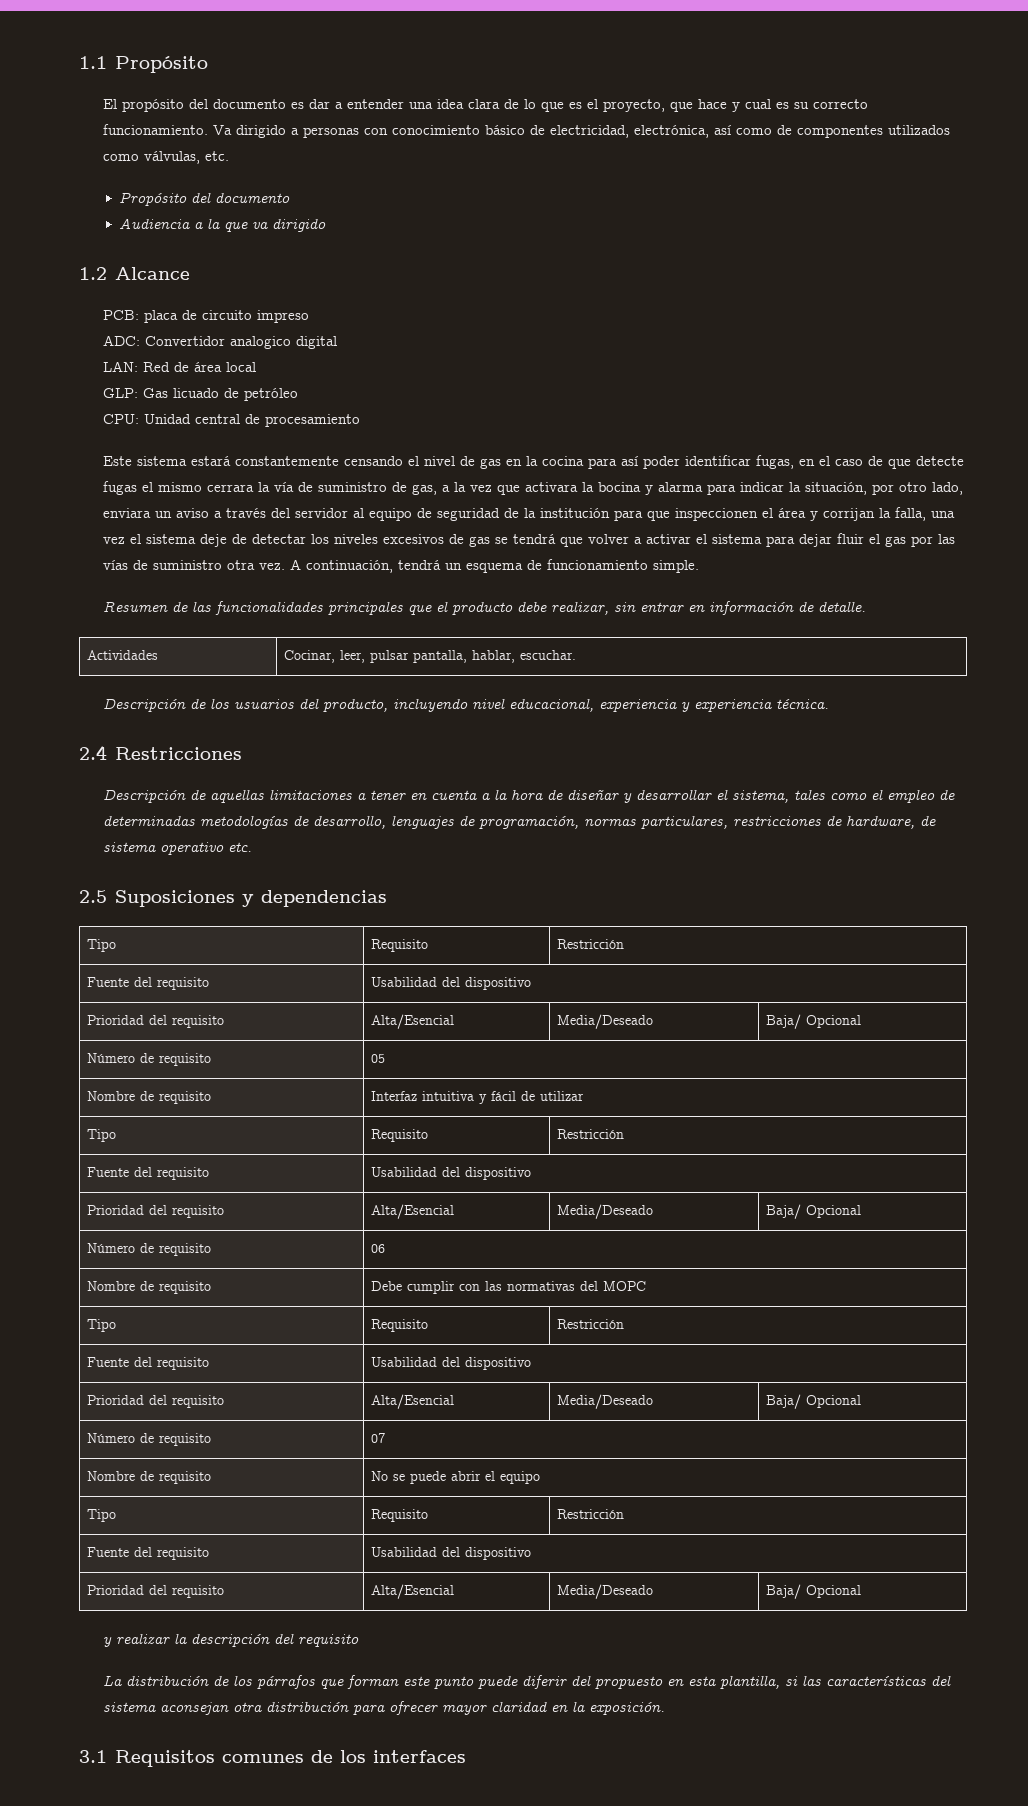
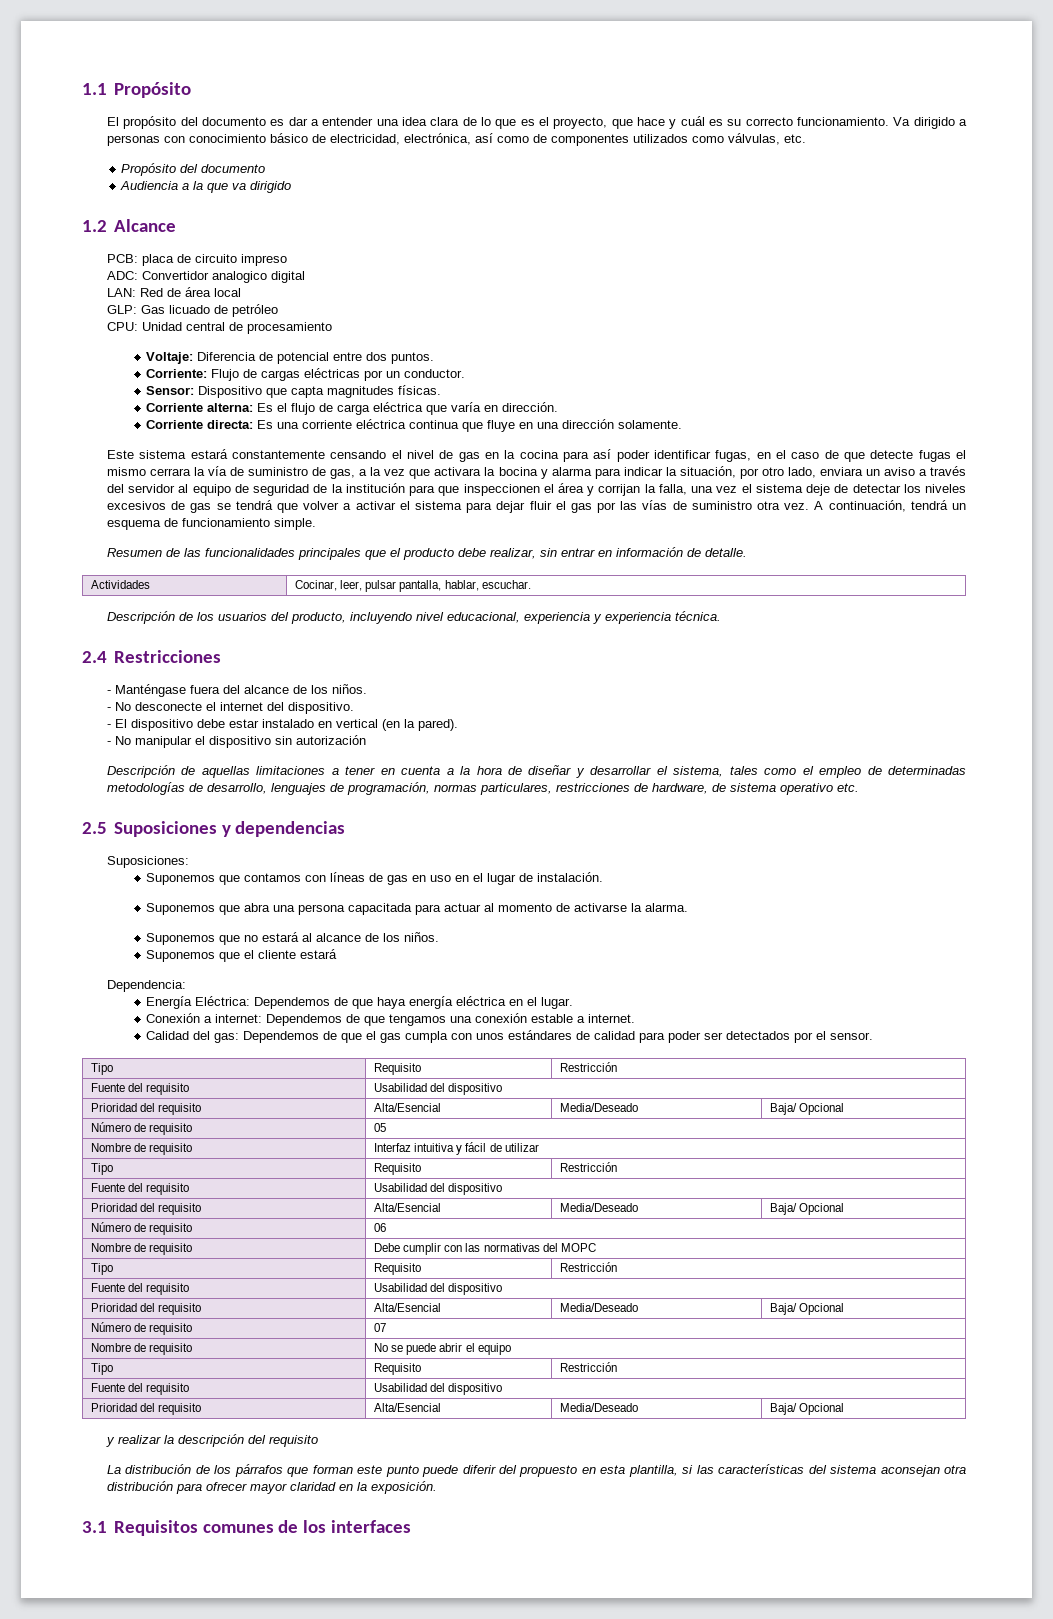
- El propósito del documento es dar a entender una idea clara de lo que es el proyecto, que hace y cual es su correcto funcionamiento.
+ El propósito del documento es dar a entender una idea clara de lo que es el proyecto, que hace y cuál es su correcto funcionamiento.
+ Voltaje: Diferencia de potencial entre dos puntos.
+ Corriente: Flujo de cargas eléctricas por un conductor.
+ Sensor: Dispositivo que capta magnitudes físicas.
+ Corriente alterna: Es el flujo de carga eléctrica que varía en dirección.
+ Corriente directa: Es una corriente eléctrica continua que fluye en una dirección solamente.
+ - Manténgase fuera del alcance de los niños.
+ - No desconecte el internet del dispositivo.
+ - El dispositivo debe estar instalado en vertical (en la pared).
+ - No manipular el dispositivo sin autorización
+ Suposiciones:
+ Suponemos que contamos con líneas de gas en uso en el lugar de instalación.
+ Suponemos que abra una persona capacitada para actuar al momento de activarse la alarma.
+ Suponemos que no estará al alcance de los niños.
+ Suponemos que el cliente estará
+ Dependencia:
+ Energía Eléctrica: Dependemos de que haya energía eléctrica en el lugar.
+ Conexión a internet: Dependemos de que tengamos una conexión estable a internet.
+ Calidad del gas: Dependemos de que el gas cumpla con unos estándares de calidad para poder ser detectados por el sensor.

